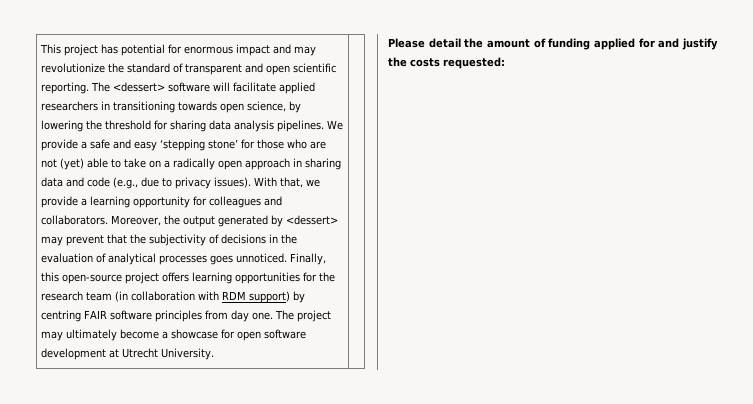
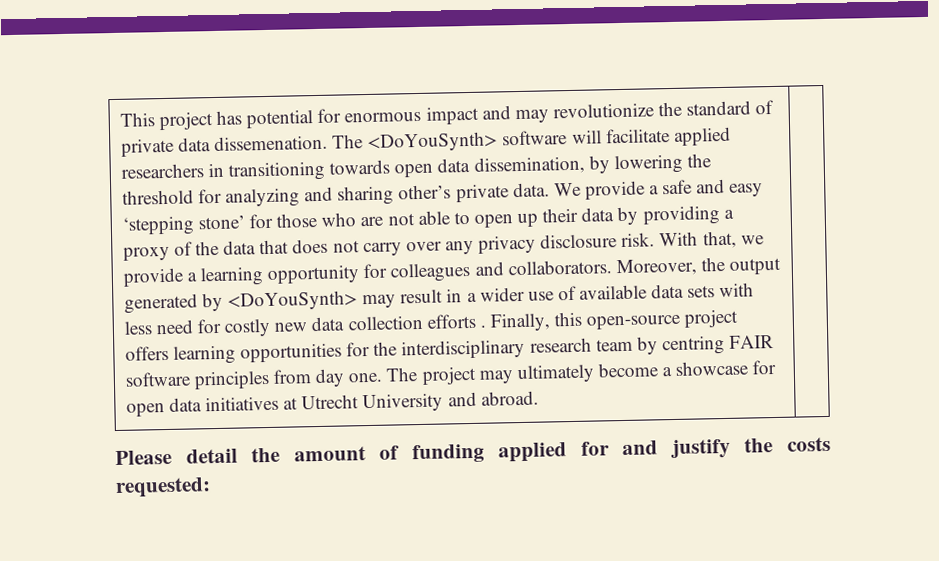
- This project has potential for enormous impact and may revolutionize the standard of transparent and open scientific reporting. The <dessert> software will facilitate applied researchers in transitioning towards open science, by lowering the threshold for sharing data analysis pipelines.
+ This project has potential for enormous impact and may revolutionize the standard of private data dissemenation. The <DoYouSynth> software will facilitate applied researchers in transitioning towards open data dissemination, by lowering the threshold for analyzing and sharing other’s private data.
- We provide a safe and easy ‘stepping stone’ for those who are not (yet) able to take on a radically open approach in sharing data and code (e.g., due to privacy issues).
+ We provide a safe and easy ‘stepping stone’ for those who are not able to open up their data by providing a proxy of the data that does not carry over any privacy disclosure risk.
- Moreover, the output generated by <dessert> may prevent that the subjectivity of decisions in the evaluation of analytical processes goes unnoticed.
+ Moreover, the output generated by <DoYouSynth> may result in a wider use of available data sets with less need for costly new data collection efforts .
- Finally, this open-source project offers learning opportunities for the research team (in collaboration with RDM support) by centring FAIR software principles from day one.
+ Finally, this open-source project offers learning opportunities for the interdisciplinary research team by centring FAIR software principles from day one.
- The project may ultimately become a showcase for open software development at Utrecht University.
+ The project may ultimately become a showcase for open data initiatives at Utrecht University and abroad.

